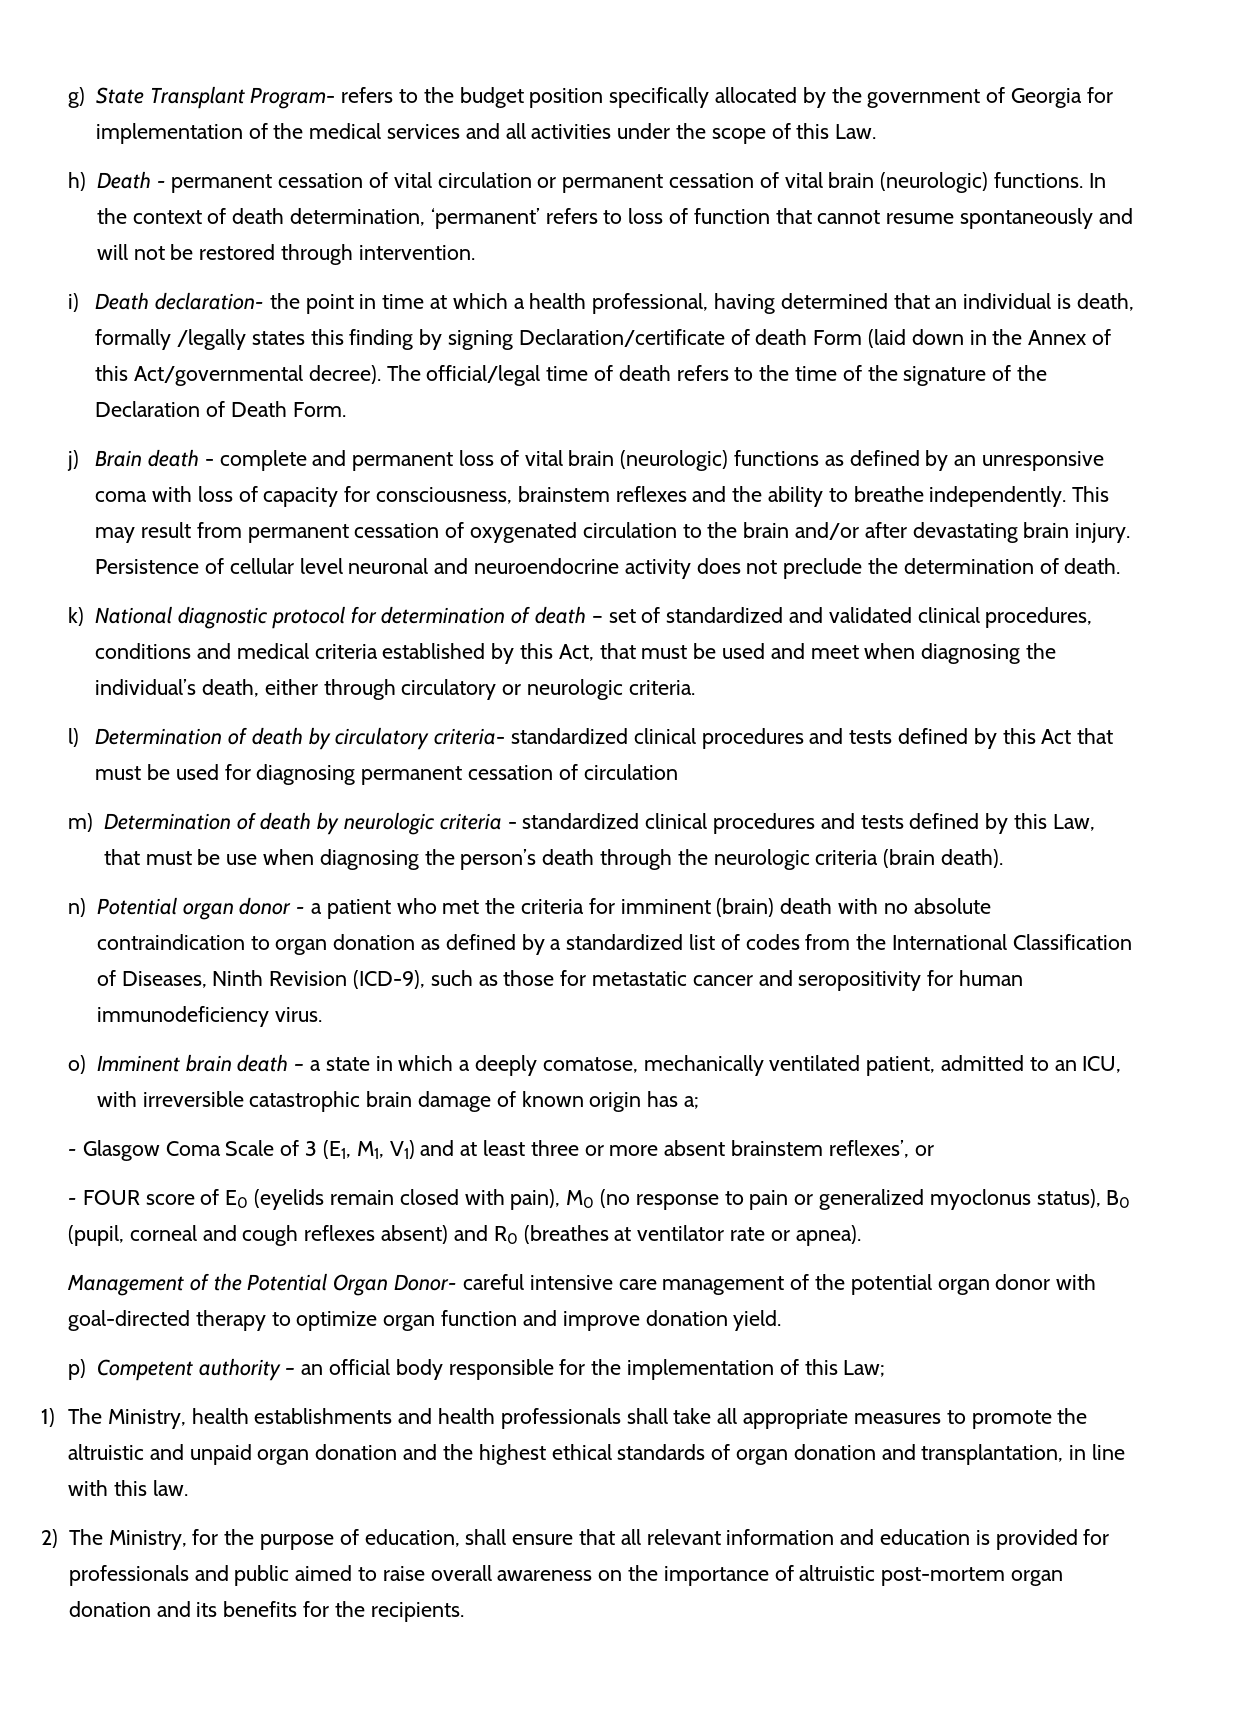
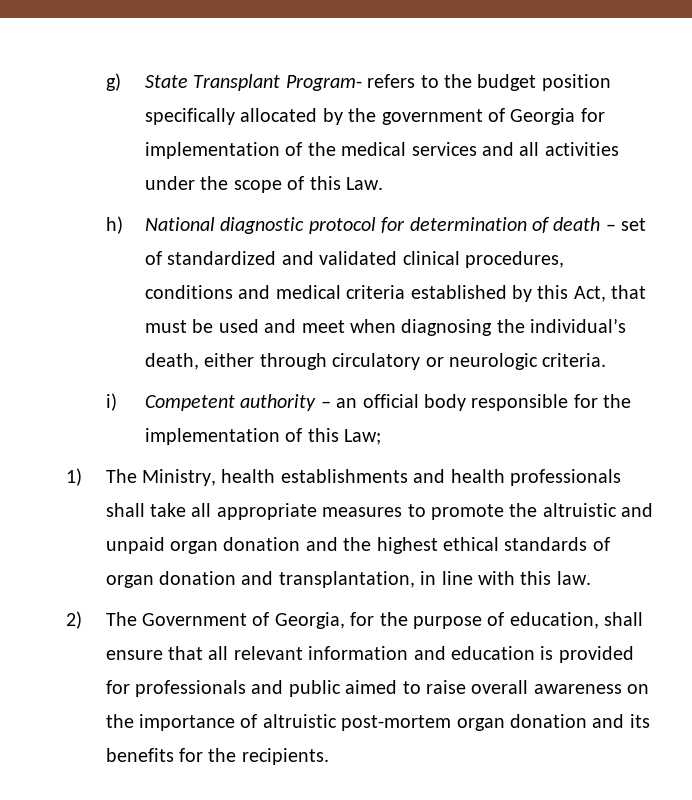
- h) Death - permanent cessation of vital circulation or permanent cessation of vital brain (neurologic) functions. In the context of death determination, ‘permanent’ refers to loss of function that cannot resume spontaneously and will not be restored through intervention.
- i) Death declaration- the point in time at which a health professional, having determined that an individual is death, formally /legally states this finding by signing Declaration/certificate of death Form (laid down in the Annex of this Act/governmental decree). The official/legal time of death refers to the time of the signature of the Declaration of Death Form.
- j) Brain death - complete and permanent loss of vital brain (neurologic) functions as defined by an unresponsive coma with loss of capacity for consciousness, brainstem reflexes and the ability to breathe independently. This may result from permanent cessation of oxygenated circulation to the brain and/or after devastating brain injury. Persistence of cellular level neuronal and neuroendocrine activity does not preclude the determination of death.
- k) National diagnostic protocol for determination of death – set of standardized and validated clinical procedures, conditions and medical criteria established by this Act, that must be used and meet when diagnosing the individual’s death, either through circulatory or neurologic criteria.
+ h) National diagnostic protocol for determination of death – set of standardized and validated clinical procedures, conditions and medical criteria established by this Act, that must be used and meet when diagnosing the individual’s death, either through circulatory or neurologic criteria.
- l) Determination of death by circulatory criteria- standardized clinical procedures and tests defined by this Act that must be used for diagnosing permanent cessation of circulation
- m) Determination of death by neurologic criteria - standardized clinical procedures and tests defined by this Law, that must be use when diagnosing the person’s death through the neurologic criteria (brain death).
- n) Potential organ donor - a patient who met the criteria for imminent (brain) death with no absolute contraindication to organ donation as defined by a standardized list of codes from the International Classification of Diseases, Ninth Revision (ICD-9), such as those for metastatic cancer and seropositivity for human immunodeficiency virus.
- o) Imminent brain death – a state in which a deeply comatose, mechanically ventilated patient, admitted to an ICU, with irreversible catastrophic brain damage of known origin has a;
- - Glasgow Coma Scale of 3 (E1, M1, V1) and at least three or more absent brainstem reflexes’, or
- - FOUR score of E0 (eyelids remain closed with pain), M0 (no response to pain or generalized myoclonus status), B0 (pupil, corneal and cough reflexes absent) and R0 (breathes at ventilator rate or apnea).
- Management of the Potential Organ Donor- careful intensive care management of the potential organ donor with goal-directed therapy to optimize organ function and improve donation yield.
- p) Competent authority – an official body responsible for the implementation of this Law;
+ i) Competent authority – an official body responsible for the implementation of this Law;
- 2) The Ministry, for the purpose of education, shall ensure that all relevant information and education is provided for professionals and public aimed to raise overall awareness on the importance of altruistic post-mortem organ donation and its benefits for the recipients.
+ 2) The Government of Georgia, for the purpose of education, shall ensure that all relevant information and education is provided for professionals and public aimed to raise overall awareness on the importance of altruistic post-mortem organ donation and its benefits for the recipients.

